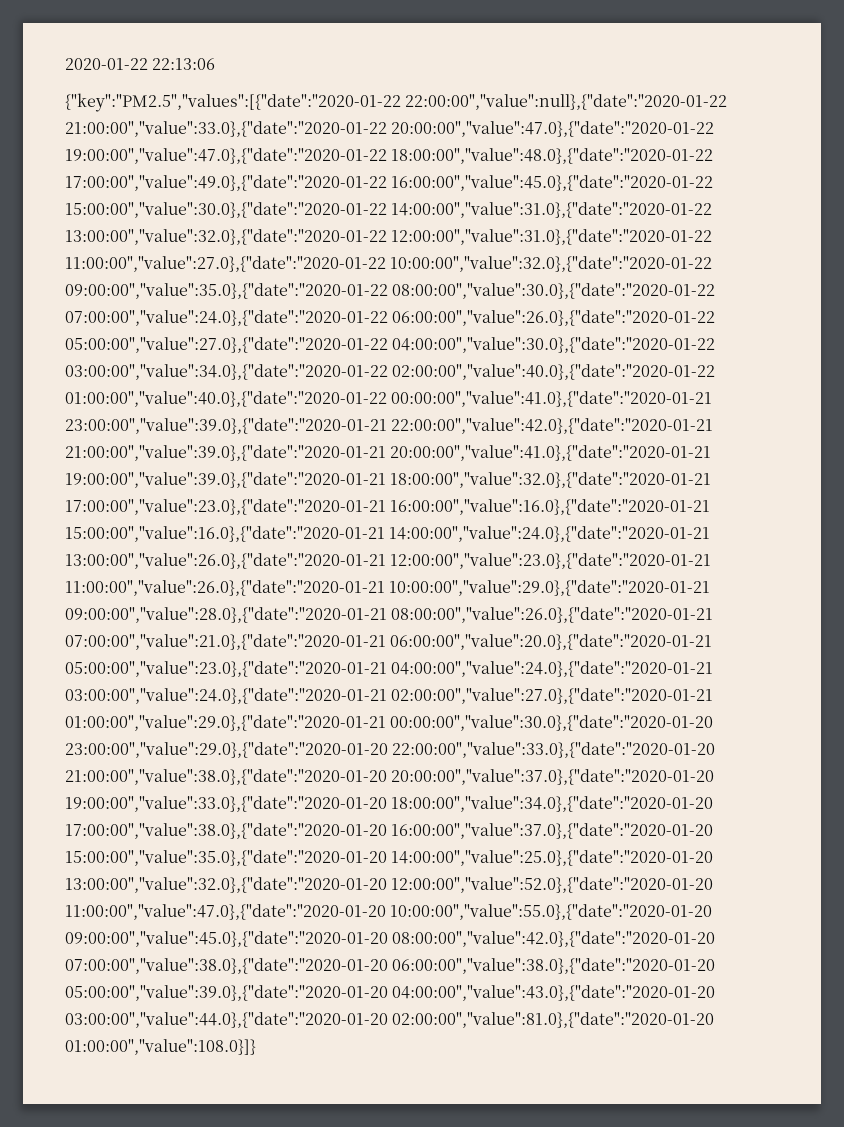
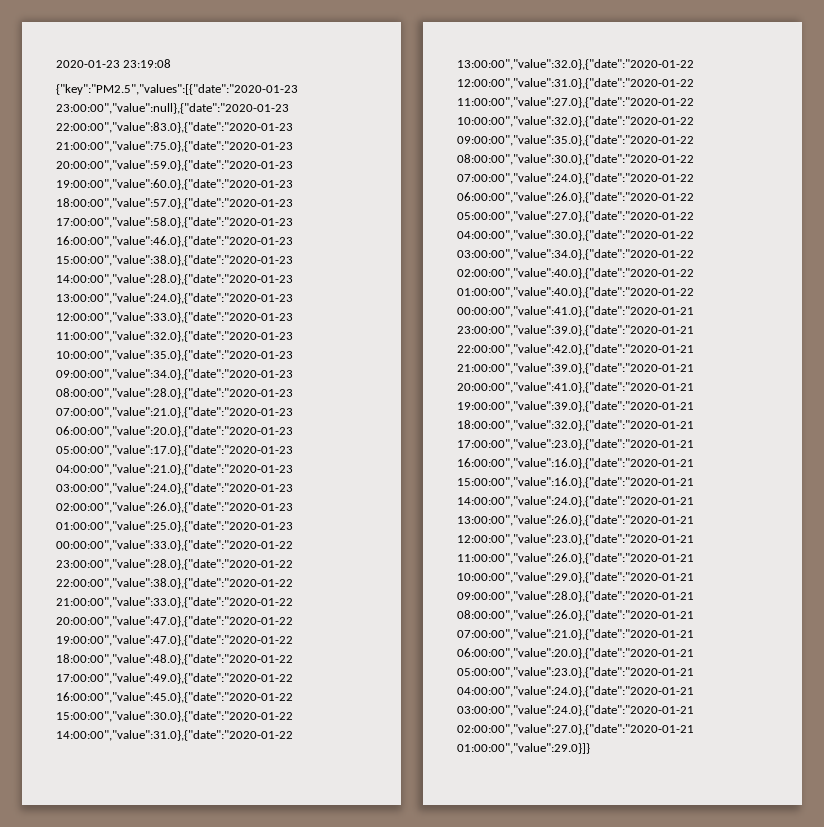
- 2020-01-22 22:13:06
- {"key":"PM2.5","values":[{"date":"2020-01-22 22:00:00","value":null},{"date":"2020-01-22 21:00:00","value":33.0},{"date":"2020-01-22 20:00:00","value":47.0},{"date":"2020-01-22 19:00:00","value":47.0},{"date":"2020-01-22 18:00:00","value":48.0},{"date":"2020-01-22 17:00:00","value":49.0},{"date":"2020-01-22 16:00:00","value":45.0},{"date":"2020-01-22 15:00:00","value":30.0},{"date":"2020-01-22 14:00:00","value":31.0},{"date":"2020-01-22 13:00:00","value":32.0},{"date":"2020-01-22 12:00:00","value":31.0},{"date":"2020-01-22 11:00:00","value":27.0},{"date":"2020-01-22 10:00:00","value":32.0},{"date":"2020-01-22 09:00:00","value":35.0},{"date":"2020-01-22 08:00:00","value":30.0},{"date":"2020-01-22 07:00:00","value":24.0},{"date":"2020-01-22 06:00:00","value":26.0},{"date":"2020-01-22 05:00:00","value":27.0},{"date":"2020-01-22 04:00:00","value":30.0},{"date":"2020-01-22 03:00:00","value":34.0},{"date":"2020-01-22 02:00:00","value":40.0},{"date":"2020-01-22 01:00:00","value":40.0},{"date":"2020-01-22 00:00:00","value":41.0},{"date":"2020-01-21 23:00:00","value":39.0},{"date":"2020-01-21 22:00:00","value":42.0},{"date":"2020-01-21 21:00:00","value":39.0},{"date":"2020-01-21 20:00:00","value":41.0},{"date":"2020-01-21 19:00:00","value":39.0},{"date":"2020-01-21 18:00:00","value":32.0},{"date":"2020-01-21 17:00:00","value":23.0},{"date":"2020-01-21 16:00:00","value":16.0},{"date":"2020-01-21 15:00:00","value":16.0},{"date":"2020-01-21 14:00:00","value":24.0},{"date":"2020-01-21 13:00:00","value":26.0},{"date":"2020-01-21 12:00:00","value":23.0},{"date":"2020-01-21 11:00:00","value":26.0},{"date":"2020-01-21 10:00:00","value":29.0},{"date":"2020-01-21 09:00:00","value":28.0},{"date":"2020-01-21 08:00:00","value":26.0},{"date":"2020-01-21 07:00:00","value":21.0},{"date":"2020-01-21 06:00:00","value":20.0},{"date":"2020-01-21 05:00:00","value":23.0},{"date":"2020-01-21 04:00:00","value":24.0},{"date":"2020-01-21 03:00:00","value":24.0},{"date":"2020-01-21 02:00:00","value":27.0},{"date":"2020-01-21 01:00:00","value":29.0},{"date":"2020-01-21 00:00:00","value":30.0},{"date":"2020-01-20 23:00:00","value":29.0},{"date":"2020-01-20 22:00:00","value":33.0},{"date":"2020-01-20 21:00:00","value":38.0},{"date":"2020-01-20 20:00:00","value":37.0},{"date":"2020-01-20 19:00:00","value":33.0},{"date":"2020-01-20 18:00:00","value":34.0},{"date":"2020-01-20 17:00:00","value":38.0},{"date":"2020-01-20 16:00:00","value":37.0},{"date":"2020-01-20 15:00:00","value":35.0},{"date":"2020-01-20 14:00:00","value":25.0},{"date":"2020-01-20 13:00:00","value":32.0},{"date":"2020-01-20 12:00:00","value":52.0},{"date":"2020-01-20 11:00:00","value":47.0},{"date":"2020-01-20 10:00:00","value":55.0},{"date":"2020-01-20 09:00:00","value":45.0},{"date":"2020-01-20 08:00:00","value":42.0},{"date":"2020-01-20 07:00:00","value":38.0},{"date":"2020-01-20 06:00:00","value":38.0},{"date":"2020-01-20 05:00:00","value":39.0},{"date":"2020-01-20 04:00:00","value":43.0},{"date":"2020-01-20 03:00:00","value":44.0},{"date":"2020-01-20 02:00:00","value":81.0},{"date":"2020-01-20 01:00:00","value":108.0}]}
+ 2020-01-23 23:19:08
+ {"key":"PM2.5","values":[{"date":"2020-01-23 23:00:00","value":null},{"date":"2020-01-23 22:00:00","value":83.0},{"date":"2020-01-23 21:00:00","value":75.0},{"date":"2020-01-23 20:00:00","value":59.0},{"date":"2020-01-23 19:00:00","value":60.0},{"date":"2020-01-23 18:00:00","value":57.0},{"date":"2020-01-23 17:00:00","value":58.0},{"date":"2020-01-23 16:00:00","value":46.0},{"date":"2020-01-23 15:00:00","value":38.0},{"date":"2020-01-23 14:00:00","value":28.0},{"date":"2020-01-23 13:00:00","value":24.0},{"date":"2020-01-23 12:00:00","value":33.0},{"date":"2020-01-23 11:00:00","value":32.0},{"date":"2020-01-23 10:00:00","value":35.0},{"date":"2020-01-23 09:00:00","value":34.0},{"date":"2020-01-23 08:00:00","value":28.0},{"date":"2020-01-23 07:00:00","value":21.0},{"date":"2020-01-23 06:00:00","value":20.0},{"date":"2020-01-23 05:00:00","value":17.0},{"date":"2020-01-23 04:00:00","value":21.0},{"date":"2020-01-23 03:00:00","value":24.0},{"date":"2020-01-23 02:00:00","value":26.0},{"date":"2020-01-23 01:00:00","value":25.0},{"date":"2020-01-23 00:00:00","value":33.0},{"date":"2020-01-22 23:00:00","value":28.0},{"date":"2020-01-22 22:00:00","value":38.0},{"date":"2020-01-22 21:00:00","value":33.0},{"date":"2020-01-22 20:00:00","value":47.0},{"date":"2020-01-22 19:00:00","value":47.0},{"date":"2020-01-22 18:00:00","value":48.0},{"date":"2020-01-22 17:00:00","value":49.0},{"date":"2020-01-22 16:00:00","value":45.0},{"date":"2020-01-22 15:00:00","value":30.0},{"date":"2020-01-22 14:00:00","value":31.0},{"date":"2020-01-22 13:00:00","value":32.0},{"date":"2020-01-22 12:00:00","value":31.0},{"date":"2020-01-22 11:00:00","value":27.0},{"date":"2020-01-22 10:00:00","value":32.0},{"date":"2020-01-22 09:00:00","value":35.0},{"date":"2020-01-22 08:00:00","value":30.0},{"date":"2020-01-22 07:00:00","value":24.0},{"date":"2020-01-22 06:00:00","value":26.0},{"date":"2020-01-22 05:00:00","value":27.0},{"date":"2020-01-22 04:00:00","value":30.0},{"date":"2020-01-22 03:00:00","value":34.0},{"date":"2020-01-22 02:00:00","value":40.0},{"date":"2020-01-22 01:00:00","value":40.0},{"date":"2020-01-22 00:00:00","value":41.0},{"date":"2020-01-21 23:00:00","value":39.0},{"date":"2020-01-21 22:00:00","value":42.0},{"date":"2020-01-21 21:00:00","value":39.0},{"date":"2020-01-21 20:00:00","value":41.0},{"date":"2020-01-21 19:00:00","value":39.0},{"date":"2020-01-21 18:00:00","value":32.0},{"date":"2020-01-21 17:00:00","value":23.0},{"date":"2020-01-21 16:00:00","value":16.0},{"date":"2020-01-21 15:00:00","value":16.0},{"date":"2020-01-21 14:00:00","value":24.0},{"date":"2020-01-21 13:00:00","value":26.0},{"date":"2020-01-21 12:00:00","value":23.0},{"date":"2020-01-21 11:00:00","value":26.0},{"date":"2020-01-21 10:00:00","value":29.0},{"date":"2020-01-21 09:00:00","value":28.0},{"date":"2020-01-21 08:00:00","value":26.0},{"date":"2020-01-21 07:00:00","value":21.0},{"date":"2020-01-21 06:00:00","value":20.0},{"date":"2020-01-21 05:00:00","value":23.0},{"date":"2020-01-21 04:00:00","value":24.0},{"date":"2020-01-21 03:00:00","value":24.0},{"date":"2020-01-21 02:00:00","value":27.0},{"date":"2020-01-21 01:00:00","value":29.0}]}

